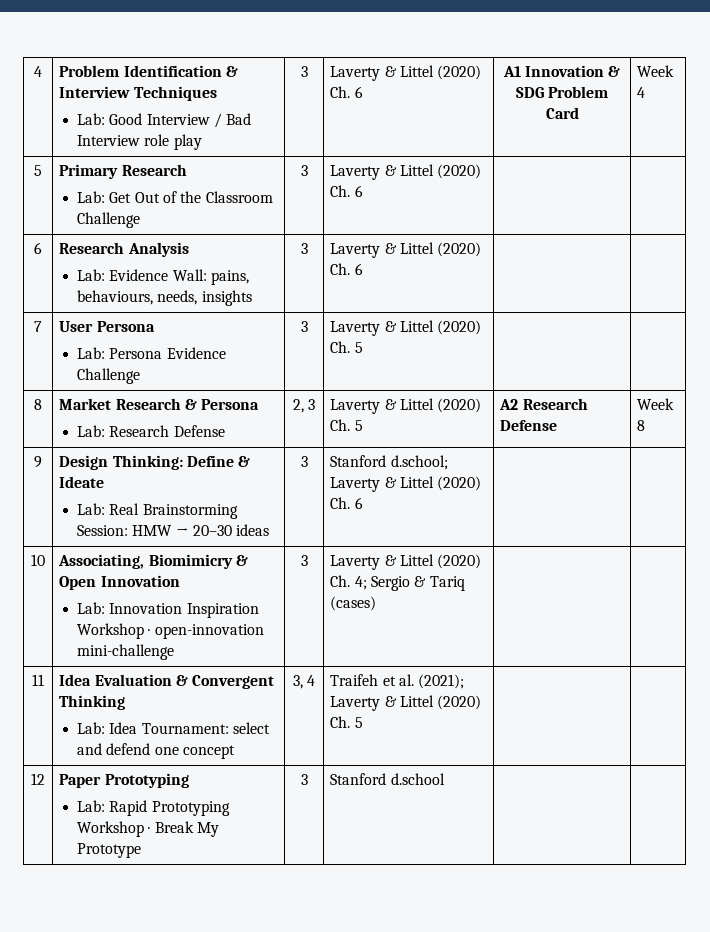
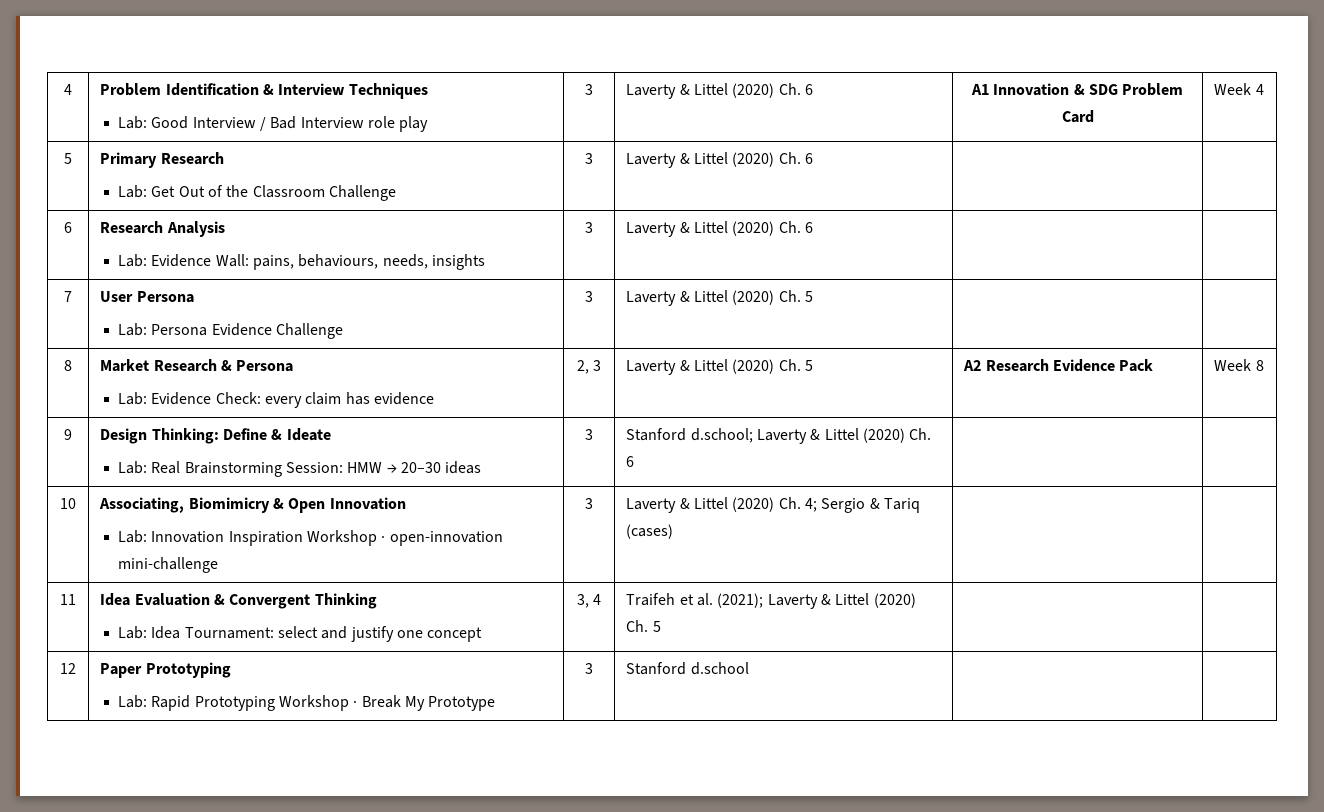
  8 | Market Research & Persona
- Lab: Research Defense | 2, 3 | Laverty & Littel (2020) Ch. 5 | A2 Research Defense | Week 8
+ Lab: Evidence Check: every claim has evidence | 2, 3 | Laverty & Littel (2020) Ch. 5 | A2 Research Evidence Pack | Week 8
  11 | Idea Evaluation & Convergent Thinking
- Lab: Idea Tournament: select and defend one concept | 3, 4 | Traifeh et al. (2021); Laverty & Littel (2020) Ch. 5 | |
+ Lab: Idea Tournament: select and justify one concept | 3, 4 | Traifeh et al. (2021); Laverty & Littel (2020) Ch. 5 | |

